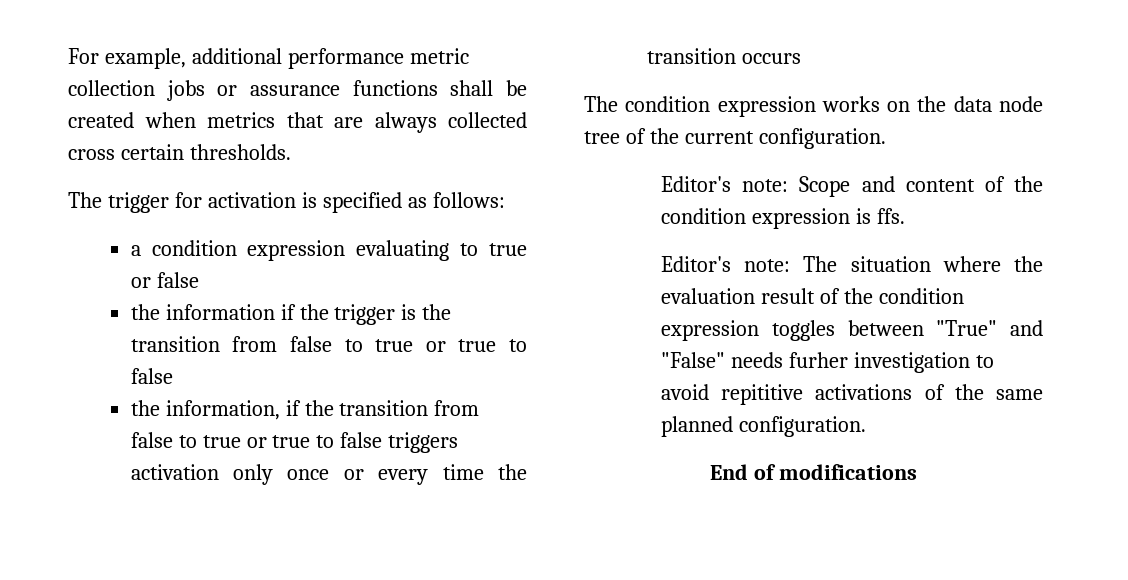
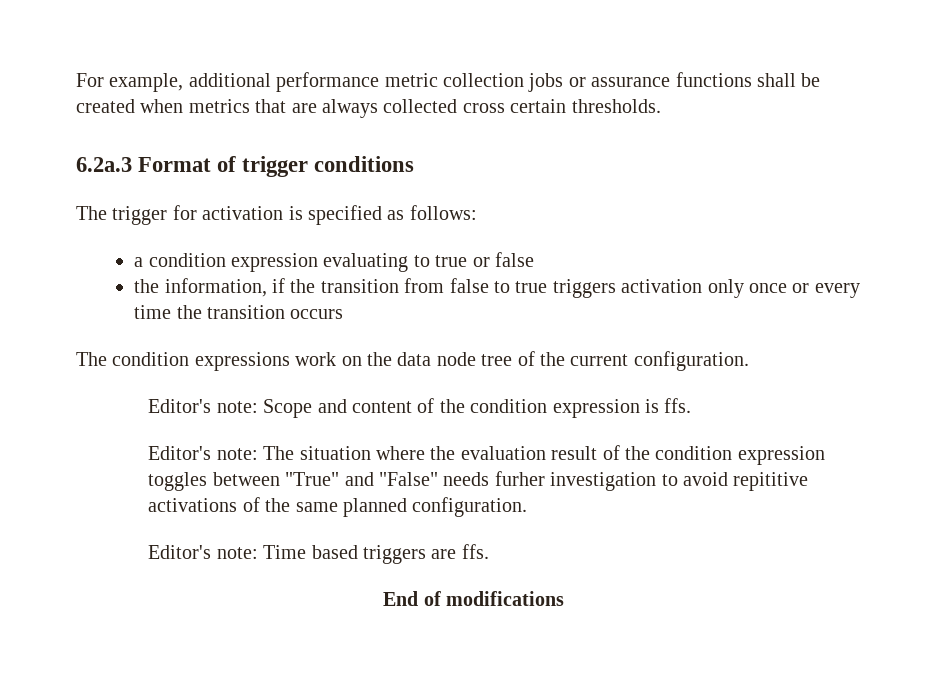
+ 6.2a.3 Format of trigger conditions
- the information if the trigger is the transition from false to true or true to false
- the information, if the transition from false to true or true to false triggers activation only once or every time the transition occurs
+ the information, if the transition from false to true triggers activation only once or every time the transition occurs
- The condition expression works on the data node tree of the current configuration.
+ The condition expressions work on the data node tree of the current configuration.
+ Editor's note: Time based triggers are ffs.

